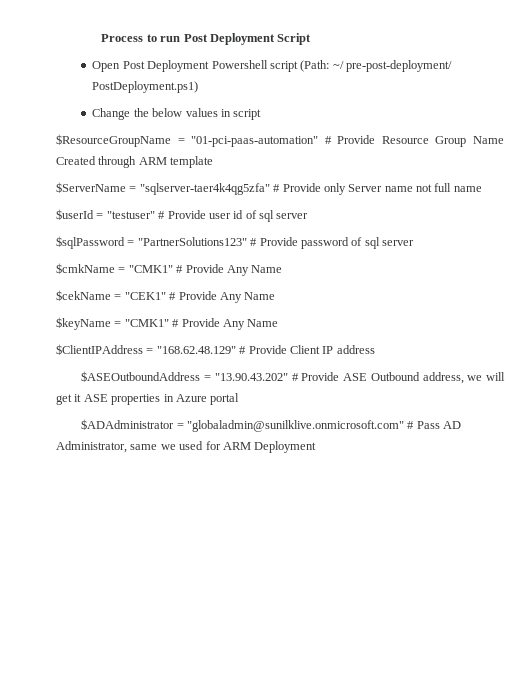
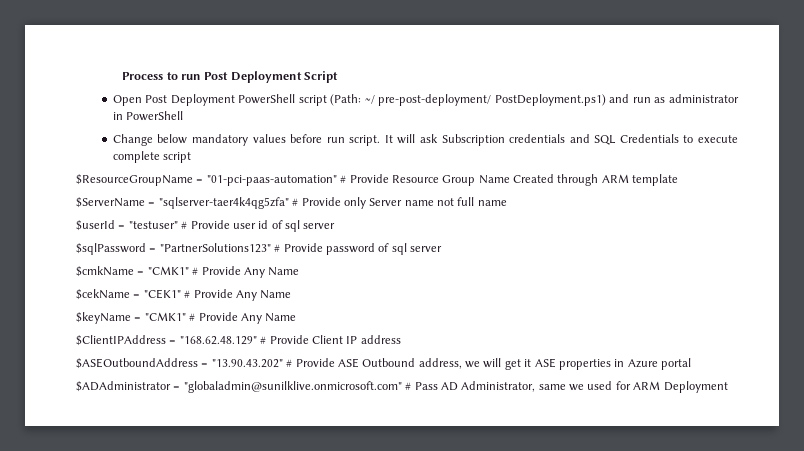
- Open Post Deployment Powershell script (Path: ~/ pre-post-deployment/ PostDeployment.ps1)
- Change the below values in script
+ Open Post Deployment PowerShell script (Path: ~/ pre-post-deployment/ PostDeployment.ps1) and run as administrator in PowerShell
+ Change below mandatory values before run script. It will ask Subscription credentials and SQL Credentials to execute complete script

